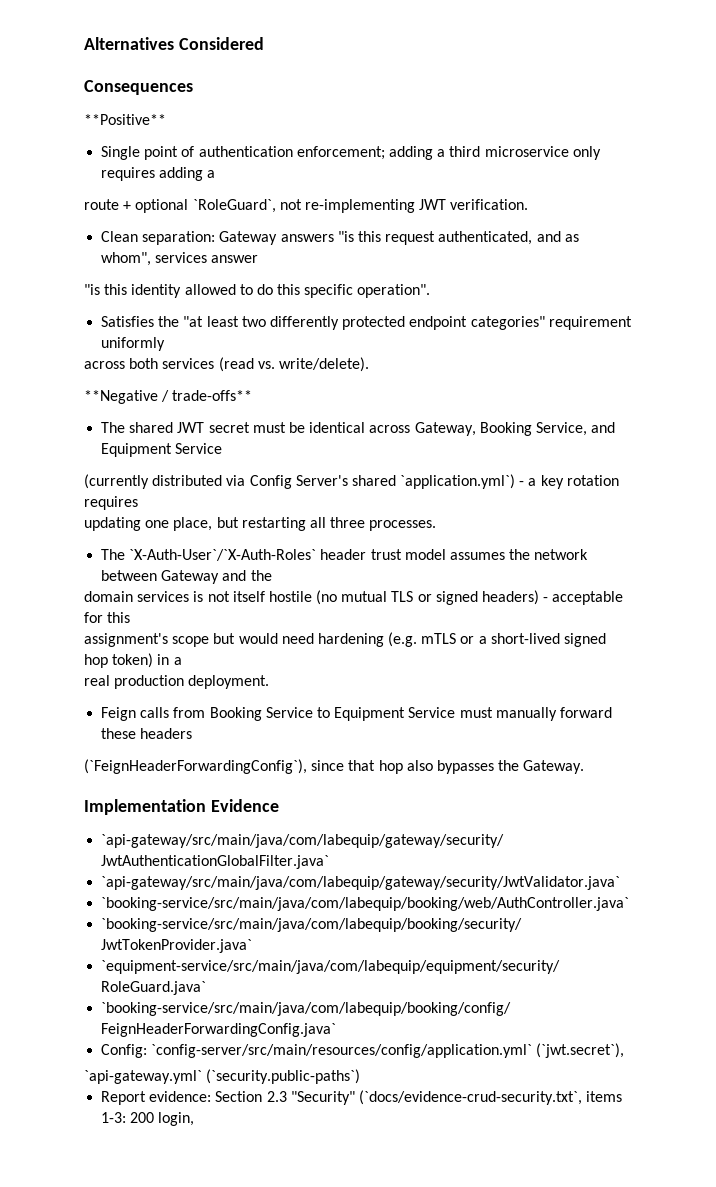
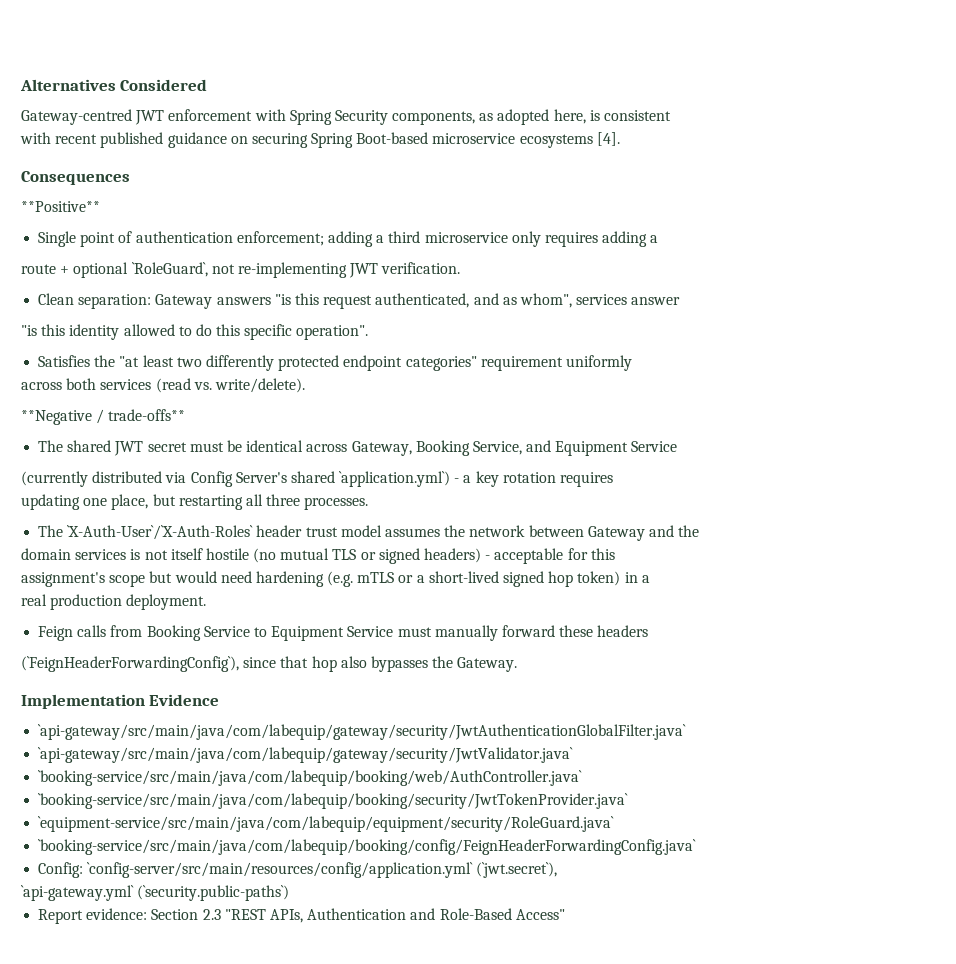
+ Gateway-centred JWT enforcement with Spring Security components, as adopted here, is consistent
+ with recent published guidance on securing Spring Boot-based microservice ecosystems [4].
- Report evidence: Section 2.3 "Security" (`docs/evidence-crud-security.txt`, items 1-3: 200 login,
+ Report evidence: Section 2.3 "REST APIs, Authentication and Role-Based Access"

